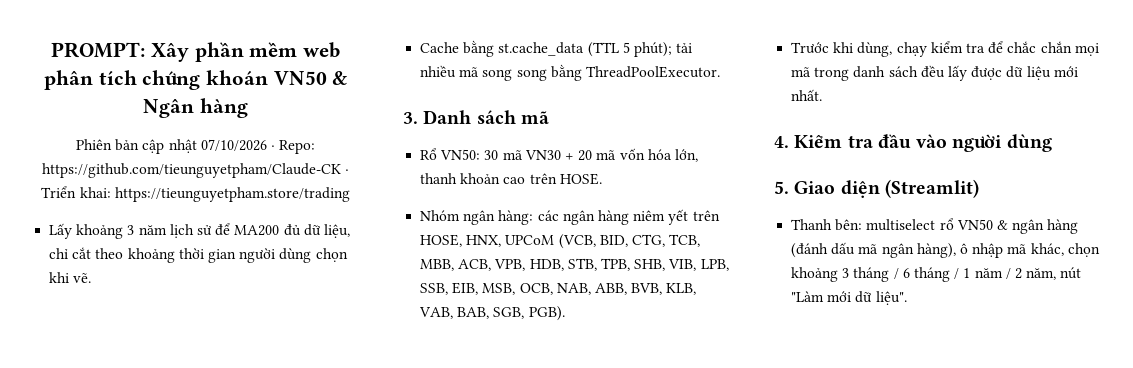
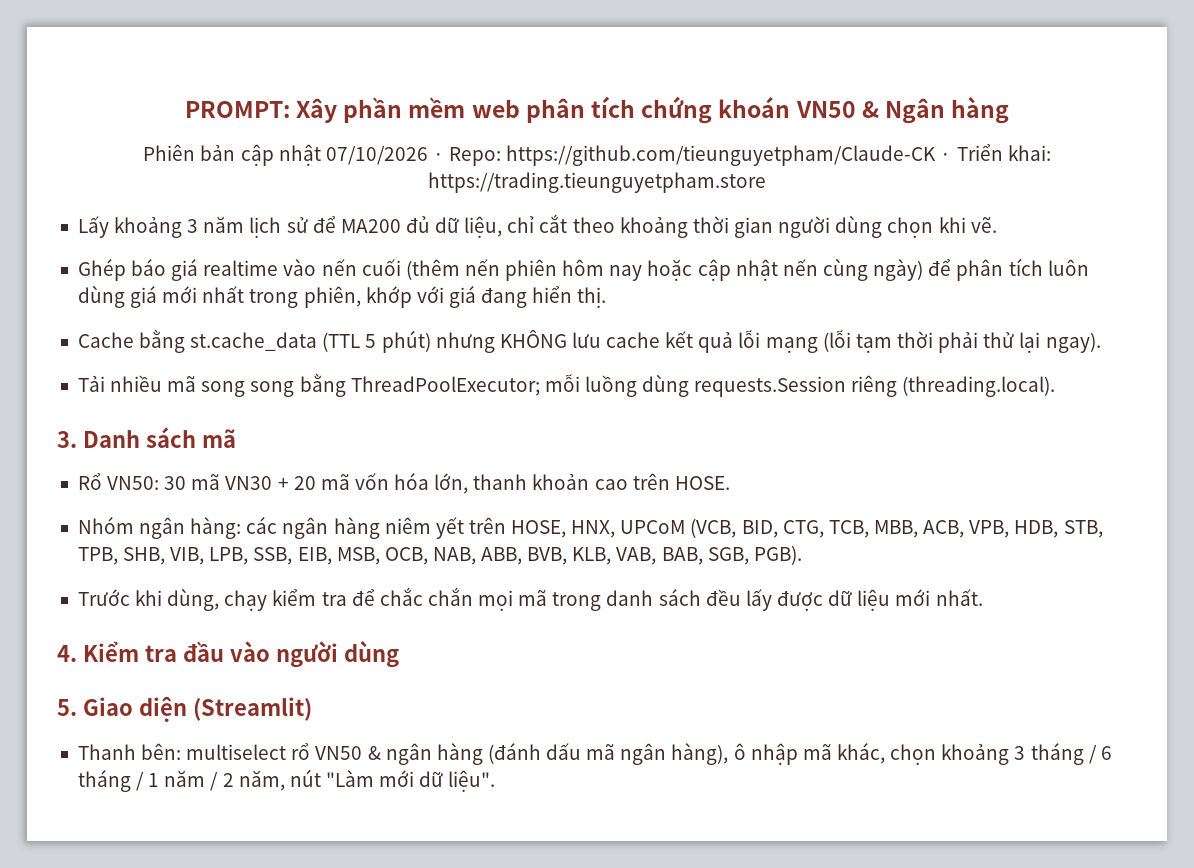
- Phiên bản cập nhật 07/10/2026 · Repo: https://github.com/tieunguyetpham/Claude-CK · Triển khai: https://tieunguyetpham.store/trading
+ Phiên bản cập nhật 07/10/2026 · Repo: https://github.com/tieunguyetpham/Claude-CK · Triển khai: https://trading.tieunguyetpham.store
+ Ghép báo giá realtime vào nến cuối (thêm nến phiên hôm nay hoặc cập nhật nến cùng ngày) để phân tích luôn dùng giá mới nhất trong phiên, khớp với giá đang hiển thị.
- Cache bằng st.cache_data (TTL 5 phút); tải nhiều mã song song bằng ThreadPoolExecutor.
+ Cache bằng st.cache_data (TTL 5 phút) nhưng KHÔNG lưu cache kết quả lỗi mạng (lỗi tạm thời phải thử lại ngay).
+ Tải nhiều mã song song bằng ThreadPoolExecutor; mỗi luồng dùng requests.Session riêng (threading.local).

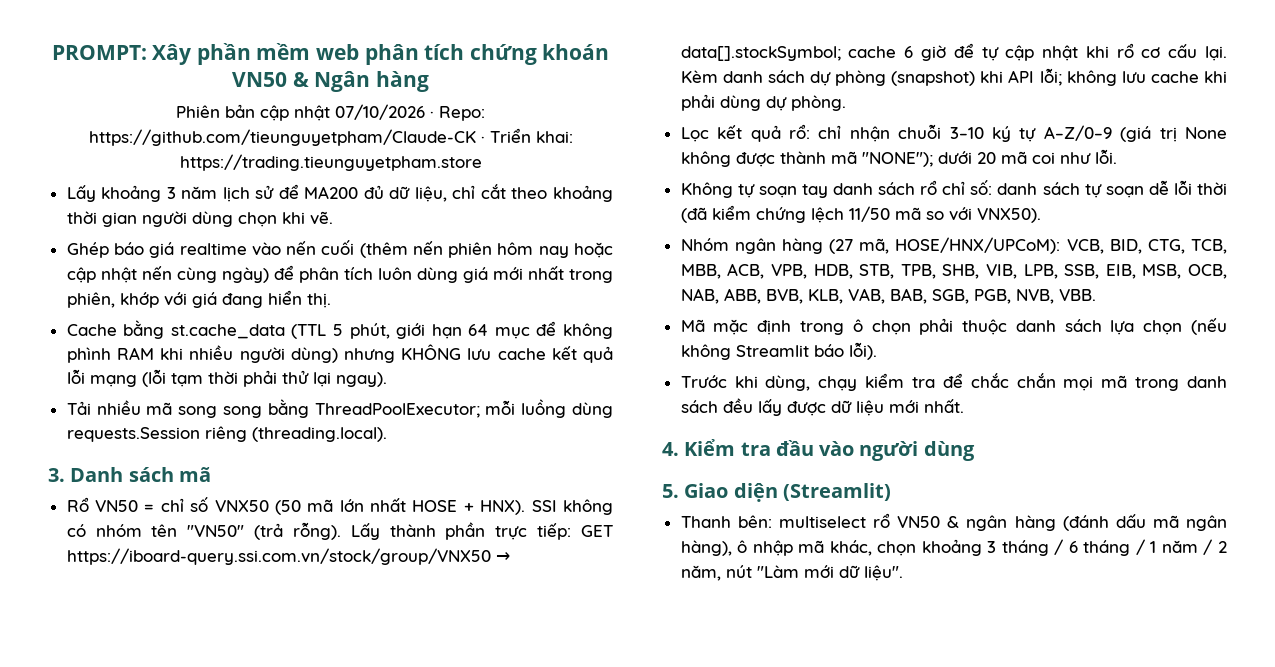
- Cache bằng st.cache_data (TTL 5 phút) nhưng KHÔNG lưu cache kết quả lỗi mạng (lỗi tạm thời phải thử lại ngay).
+ Cache bằng st.cache_data (TTL 5 phút, giới hạn 64 mục để không phình RAM khi nhiều người dùng) nhưng KHÔNG lưu cache kết quả lỗi mạng (lỗi tạm thời phải thử lại ngay).
- Rổ VN50: 30 mã VN30 + 20 mã vốn hóa lớn, thanh khoản cao trên HOSE.
- Nhóm ngân hàng: các ngân hàng niêm yết trên HOSE, HNX, UPCoM (VCB, BID, CTG, TCB, MBB, ACB, VPB, HDB, STB, TPB, SHB, VIB, LPB, SSB, EIB, MSB, OCB, NAB, ABB, BVB, KLB, VAB, BAB, SGB, PGB).
+ Rổ VN50 = chỉ số VNX50 (50 mã lớn nhất HOSE + HNX). SSI không có nhóm tên "VN50" (trả rỗng). Lấy thành phần trực tiếp: GET https://iboard-query.ssi.com.vn/stock/group/VNX50 → data[].stockSymbol; cache 6 giờ để tự cập nhật khi rổ cơ cấu lại. Kèm danh sách dự phòng (snapshot) khi API lỗi; không lưu cache khi phải dùng dự phòng.
+ Lọc kết quả rổ: chỉ nhận chuỗi 3–10 ký tự A–Z/0–9 (giá trị None không được thành mã "NONE"); dưới 20 mã coi như lỗi.
+ Không tự soạn tay danh sách rổ chỉ số: danh sách tự soạn dễ lỗi thời (đã kiểm chứng lệch 11/50 mã so với VNX50).
+ Nhóm ngân hàng (27 mã, HOSE/HNX/UPCoM): VCB, BID, CTG, TCB, MBB, ACB, VPB, HDB, STB, TPB, SHB, VIB, LPB, SSB, EIB, MSB, OCB, NAB, ABB, BVB, KLB, VAB, BAB, SGB, PGB, NVB, VBB.
+ Mã mặc định trong ô chọn phải thuộc danh sách lựa chọn (nếu không Streamlit báo lỗi).

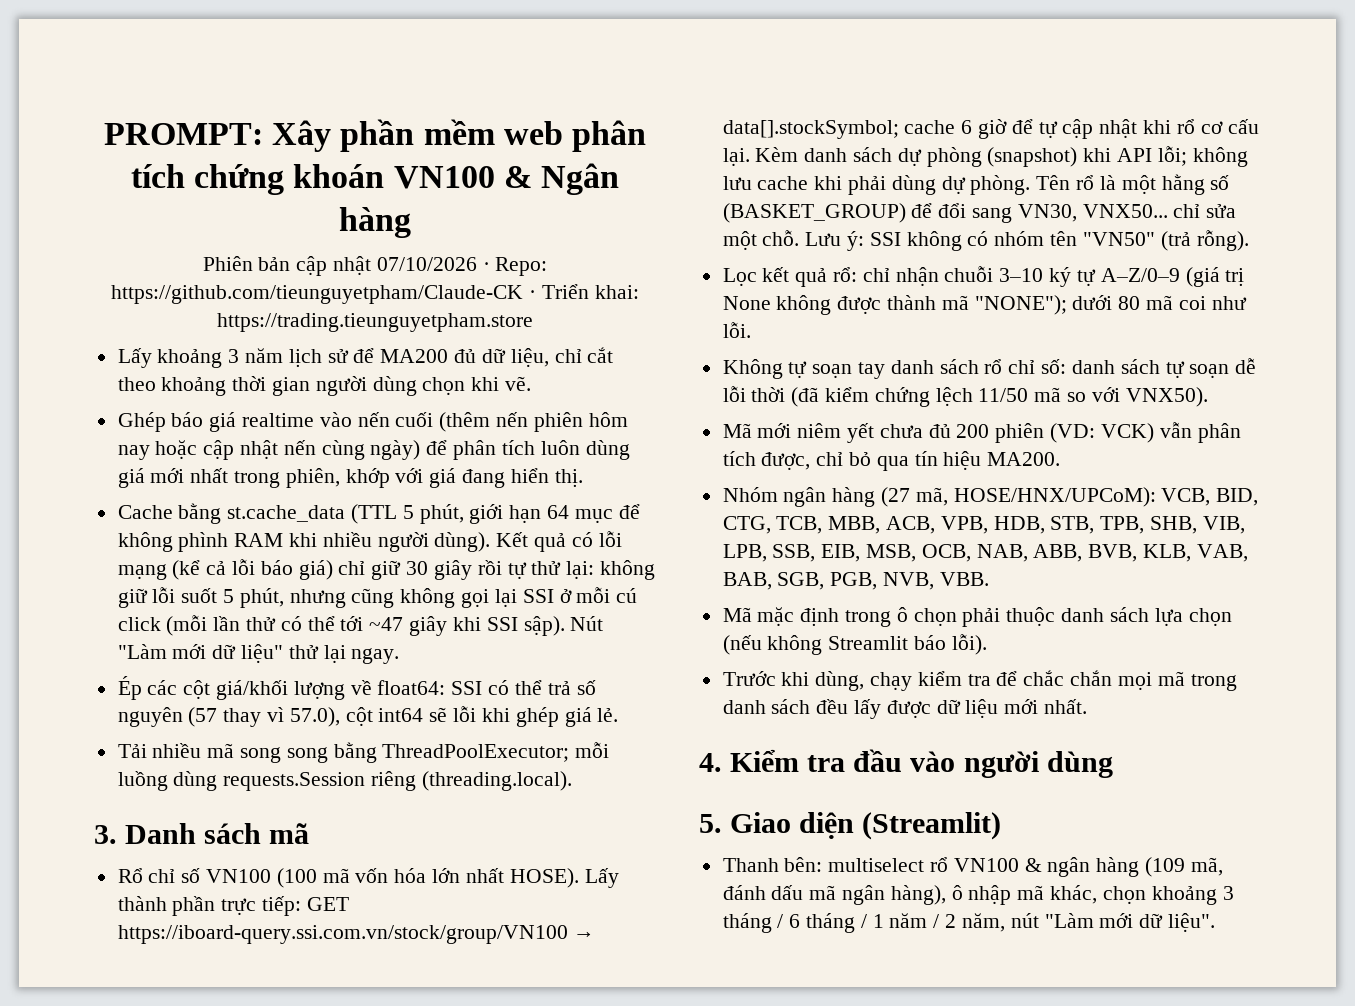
- PROMPT: Xây phần mềm web phân tích chứng khoán VN50 & Ngân hàng
+ PROMPT: Xây phần mềm web phân tích chứng khoán VN100 & Ngân hàng
- Cache bằng st.cache_data (TTL 5 phút, giới hạn 64 mục để không phình RAM khi nhiều người dùng) nhưng KHÔNG lưu cache kết quả lỗi mạng (lỗi tạm thời phải thử lại ngay).
+ Cache bằng st.cache_data (TTL 5 phút, giới hạn 64 mục để không phình RAM khi nhiều người dùng). Kết quả có lỗi mạng (kể cả lỗi báo giá) chỉ giữ 30 giây rồi tự thử lại: không giữ lỗi suốt 5 phút, nhưng cũng không gọi lại SSI ở mỗi cú click (mỗi lần thử có thể tới ~47 giây khi SSI sập). Nút "Làm mới dữ liệu" thử lại ngay.
+ Ép các cột giá/khối lượng về float64: SSI có thể trả số nguyên (57 thay vì 57.0), cột int64 sẽ lỗi khi ghép giá lẻ.
- Rổ VN50 = chỉ số VNX50 (50 mã lớn nhất HOSE + HNX). SSI không có nhóm tên "VN50" (trả rỗng).
+ Rổ chỉ số VN100 (100 mã vốn hóa lớn nhất HOSE).
- Lấy thành phần trực tiếp: GET https://iboard-query.ssi.com.vn/stock/group/VNX50 → data[].stockSymbol; cache 6 giờ để tự cập nhật khi rổ cơ cấu lại.
+ Lấy thành phần trực tiếp: GET https://iboard-query.ssi.com.vn/stock/group/VN100 → data[].stockSymbol; cache 6 giờ để tự cập nhật khi rổ cơ cấu lại.
+ Tên rổ là một hằng số (BASKET_GROUP) để đổi sang VN30, VNX50... chỉ sửa một chỗ. Lưu ý: SSI không có nhóm tên "VN50" (trả rỗng).
- Lọc kết quả rổ: chỉ nhận chuỗi 3–10 ký tự A–Z/0–9 (giá trị None không được thành mã "NONE"); dưới 20 mã coi như lỗi.
+ Lọc kết quả rổ: chỉ nhận chuỗi 3–10 ký tự A–Z/0–9 (giá trị None không được thành mã "NONE"); dưới 80 mã coi như lỗi.
+ Mã mới niêm yết chưa đủ 200 phiên (VD: VCK) vẫn phân tích được, chỉ bỏ qua tín hiệu MA200.
- Thanh bên: multiselect rổ VN50 & ngân hàng (đánh dấu mã ngân hàng), ô nhập mã khác, chọn khoảng 3 tháng / 6 tháng / 1 năm / 2 năm, nút "Làm mới dữ liệu".
+ Thanh bên: multiselect rổ VN100 & ngân hàng (109 mã, đánh dấu mã ngân hàng), ô nhập mã khác, chọn khoảng 3 tháng / 6 tháng / 1 năm / 2 năm, nút "Làm mới dữ liệu".

